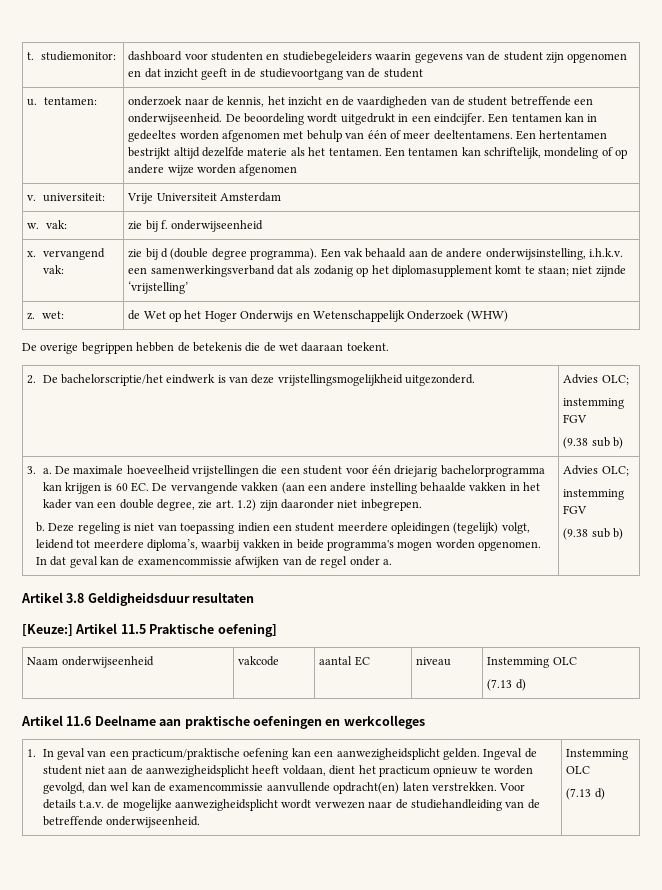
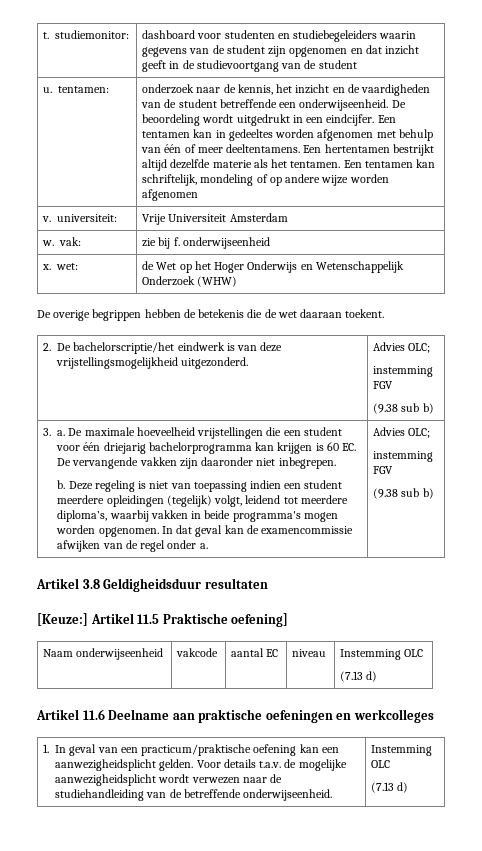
- x. vervangend vak: | zie bij d (double degree programma). Een vak behaald aan de andere onderwijsinstelling, i.h.k.v. een samenwerkingsverband dat als zodanig op het diplomasupplement komt te staan; niet zijnde ‘vrijstelling’
- z. wet: | de Wet op het Hoger Onderwijs en Wetenschappelijk Onderzoek (WHW)
+ x. wet: | de Wet op het Hoger Onderwijs en Wetenschappelijk Onderzoek (WHW)
- De maximale hoeveelheid vrijstellingen die een student voor één driejarig bachelorprogramma kan krijgen is 60 EC. De vervangende vakken (aan een andere instelling behaalde vakken in het kader van een double degree, zie art. 1.2) zijn daaronder niet inbegrepen.
+ De maximale hoeveelheid vrijstellingen die een student voor één driejarig bachelorprogramma kan krijgen is 60 EC. De vervangende vakken zijn daaronder niet inbegrepen.
- Ingeval de student niet aan de aanwezigheidsplicht heeft voldaan, dient het practicum opnieuw te worden gevolgd, dan wel kan de examencommissie aanvullende opdracht(en) laten verstrekken.

